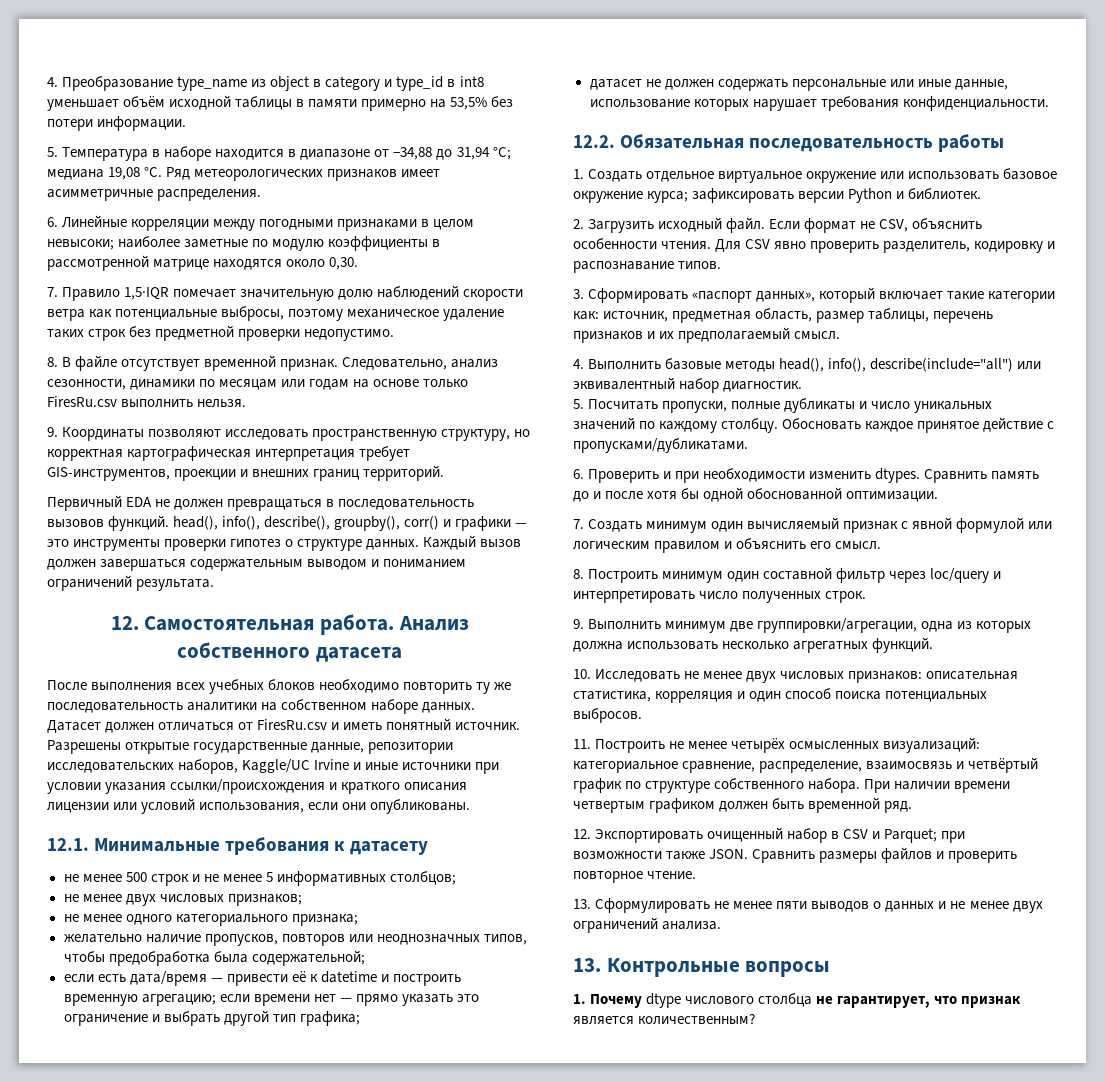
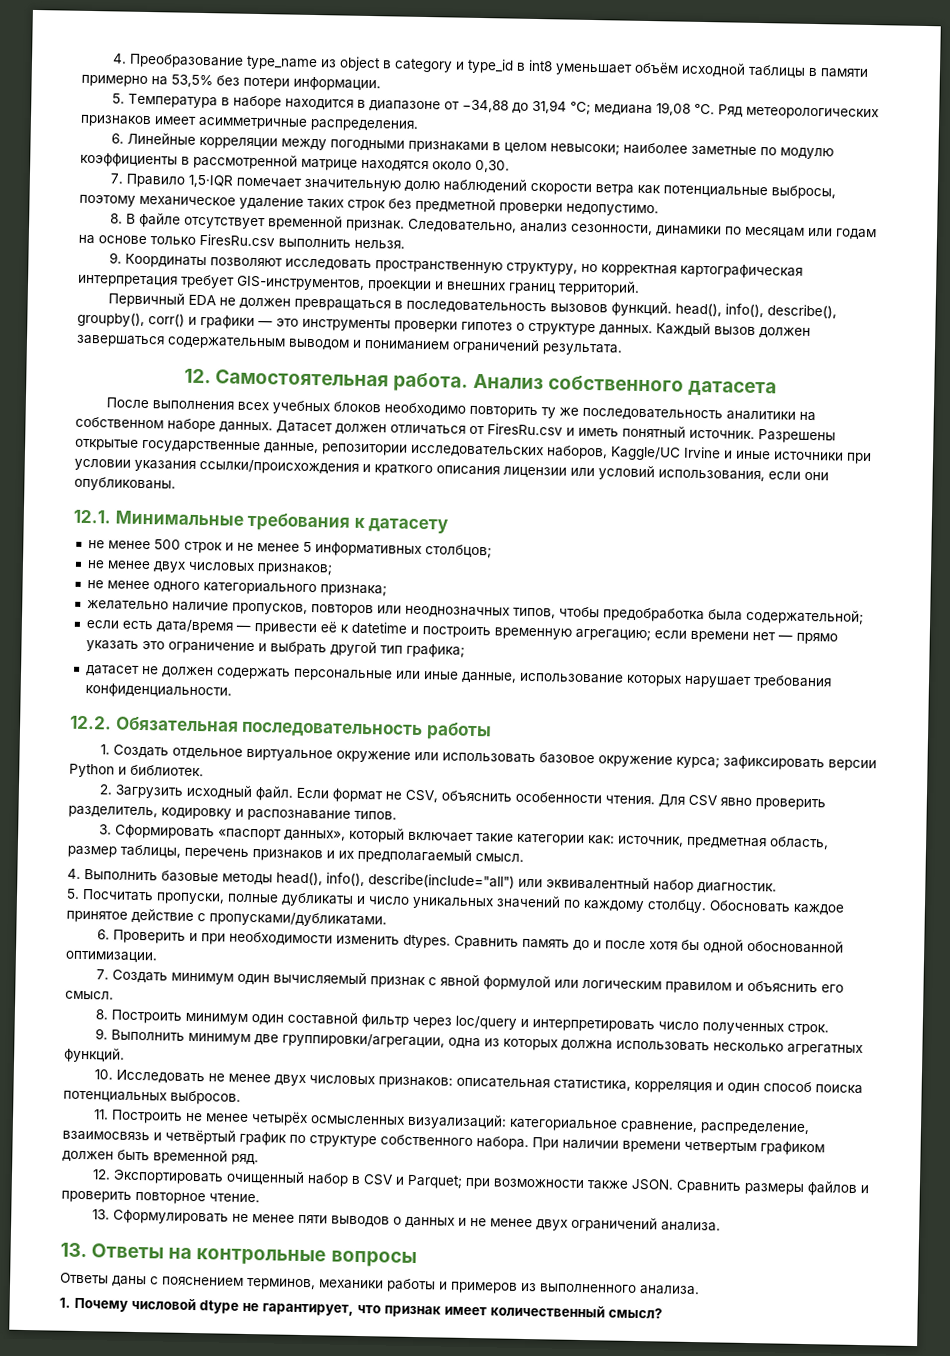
- 13. Контрольные вопросы
+ 13. Ответы на контрольные вопросы
+ Ответы даны с пояснением терминов, механики работы и примеров из выполненного анализа.
- 1. Почему dtype числового столбца не гарантирует, что признак является количественным?
+ 1. Почему числовой dtype не гарантирует, что признак имеет количественный смысл?

